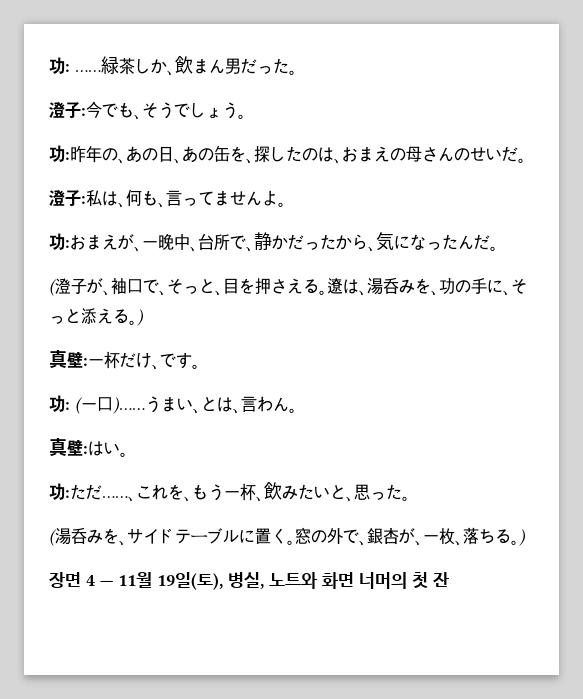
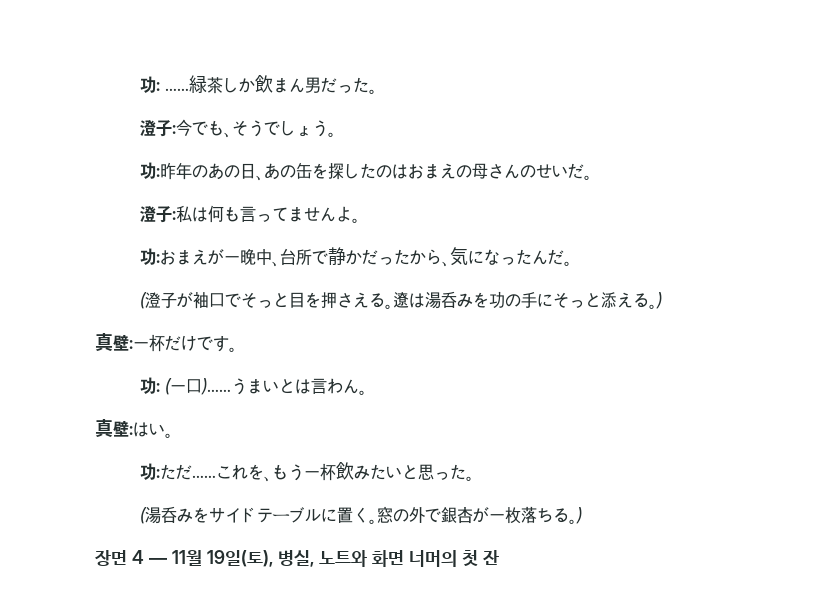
- 緑茶しか、飲まん男だった。
+ 緑茶しか飲まん男だった。
- 功:昨年の、あの日、あの缶を、探したのは、おまえの母さんのせいだ。
+ 功:昨年のあの日、あの缶を探したのはおまえの母さんのせいだ。
- 澄子:私は、何も、言ってませんよ。
+ 澄子:私は何も言ってませんよ。
- 功:おまえが、一晩中、台所で、静かだったから、気になったんだ。
+ 功:おまえが一晩中、台所で静かだったから、気になったんだ。
- (澄子が、袖口で、そっと、目を押さえる。
+ (澄子が袖口でそっと目を押さえる。
- 遼は、湯呑みを、功の手に、そっと添える。)
+ 遼は湯呑みを功の手にそっと添える。)
- 真壁:一杯だけ、です。
+ 真壁:一杯だけです。
- うまい、とは、言わん。
+ うまいとは言わん。
- 、これを、もう一杯、飲みたいと、思った。
+ これを、もう一杯飲みたいと思った。
- (湯呑みを、サイドテーブルに置く。
+ (湯呑みをサイドテーブルに置く。
- 窓の外で、銀杏が、一枚、落ちる。)
+ 窓の外で銀杏が一枚落ちる。)

